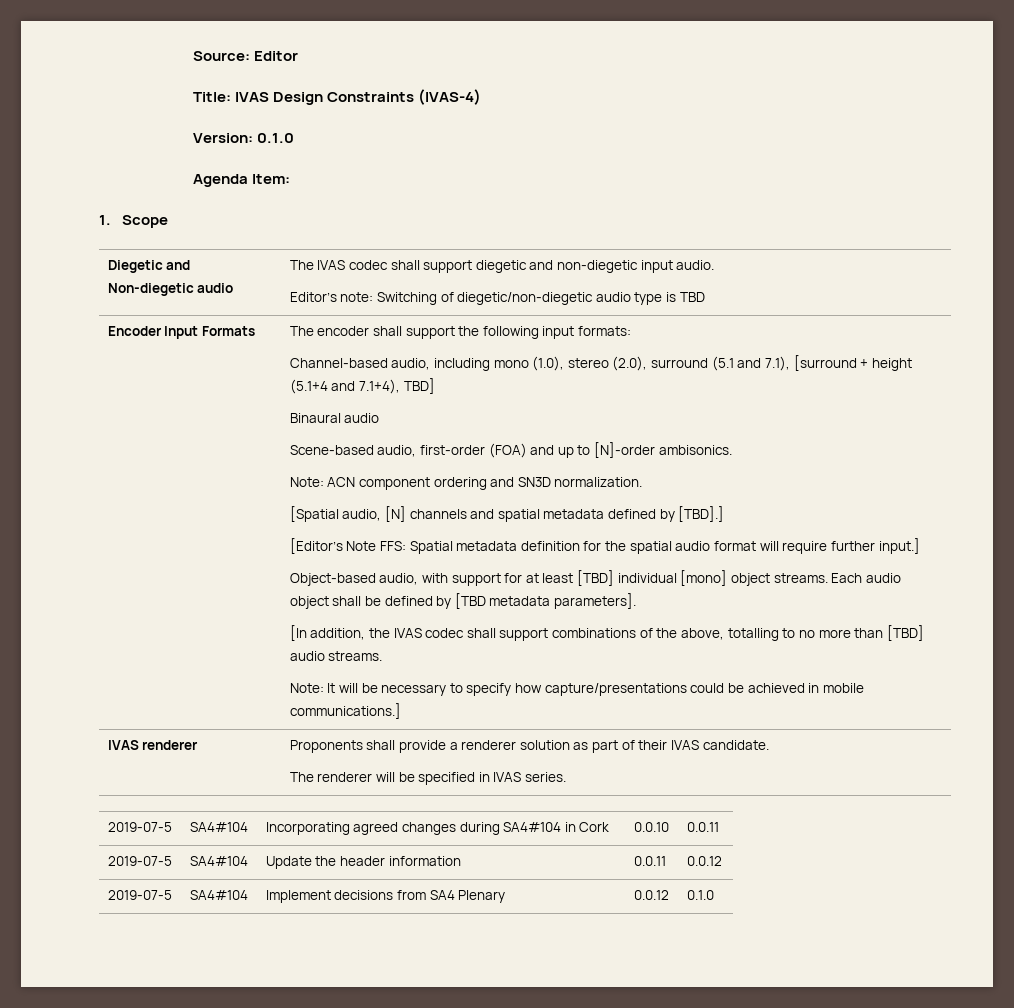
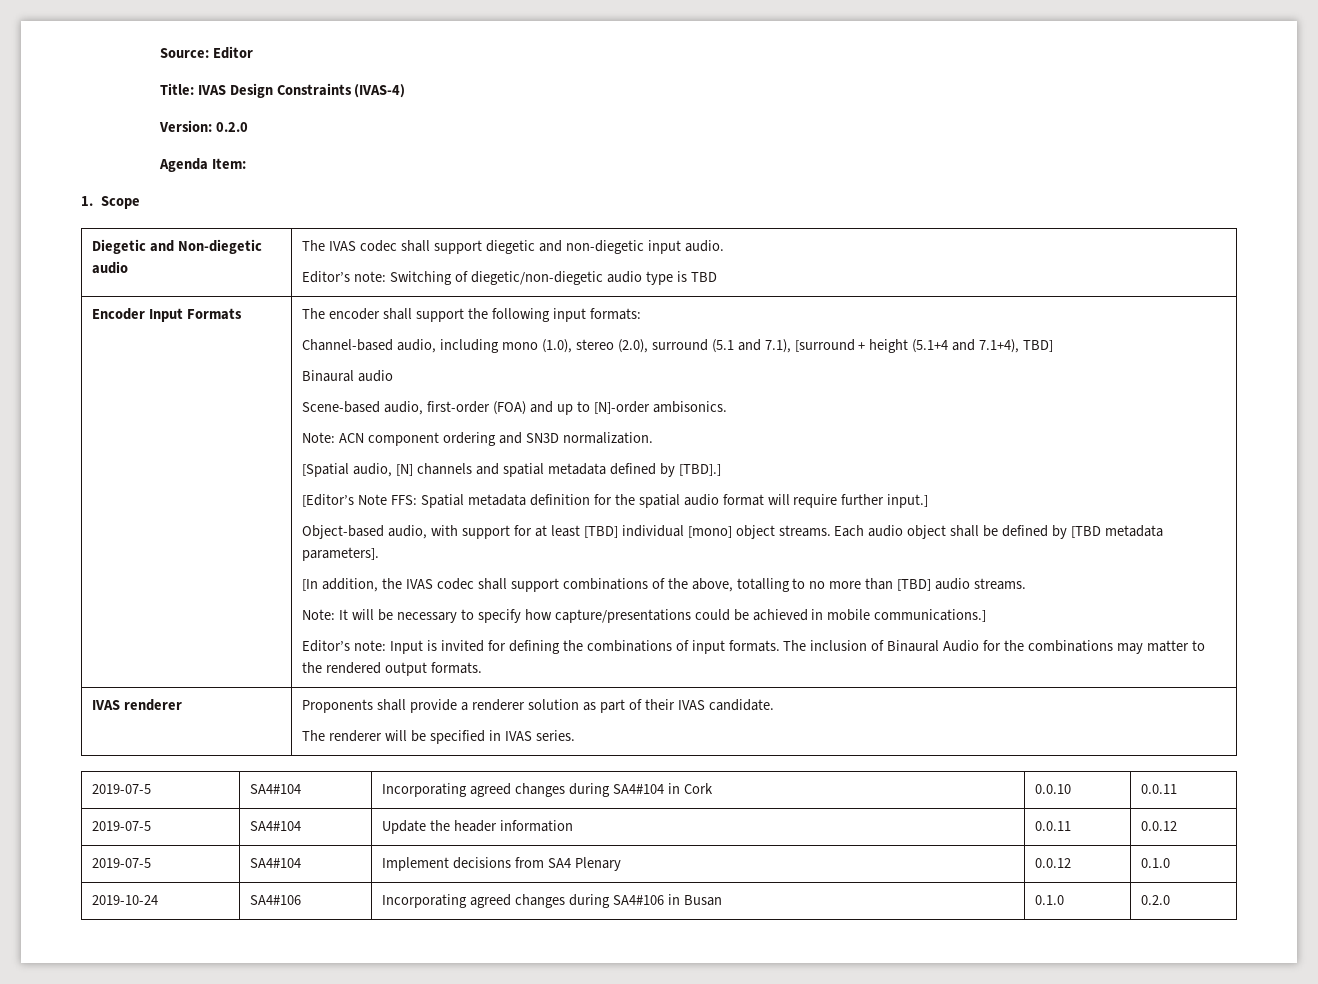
- Version: 0.1.0
+ Version: 0.2.0
+ Editor’s note: Input is invited for defining the combinations of input formats. The inclusion of Binaural Audio for the combinations may matter to the rendered output formats.
+ 2019-10-24 | SA4#106 | Incorporating agreed changes during SA4#106 in Busan | 0.1.0 | 0.2.0

